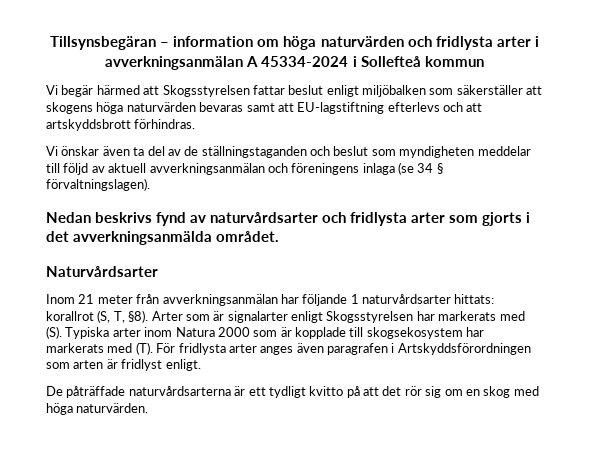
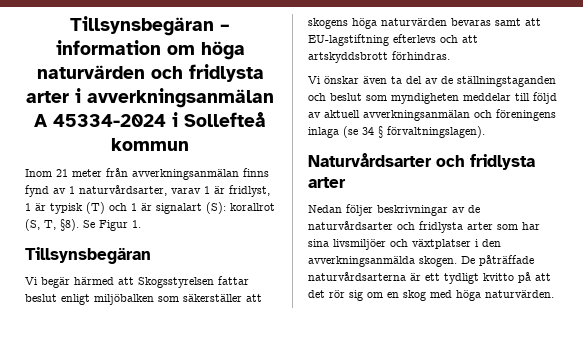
+ Inom 21 meter från avverkningsanmälan finns fynd av 1 naturvårdsarter, varav 1 är fridlyst, 1 är typisk (T) och 1 är signalart (S): korallrot (S, T, §8). Se Figur 1.
+ Tillsynsbegäran
- Nedan beskrivs fynd av naturvårdsarter och fridlysta arter som gjorts i det avverkningsanmälda området.
- Naturvårdsarter
- Inom 21 meter från avverkningsanmälan har följande 1 naturvårdsarter hittats: korallrot (S, T, §8). Arter som är signalarter enligt Skogsstyrelsen har markerats med (S). Typiska arter inom Natura 2000 som är kopplade till skogsekosystem har markerats med (T). För fridlysta arter anges även paragrafen i Artskyddsförordningen som arten är fridlyst enligt.
- De påträffade naturvårdsarterna är ett tydligt kvitto på att det rör sig om en skog med höga naturvärden.
+ Naturvårdsarter och fridlysta arter
+ Nedan följer beskrivningar av de naturvårdsarter och fridlysta arter som har sina livsmiljöer och växtplatser i den avverkningsanmälda skogen. De påträffade naturvårdsarterna är ett tydligt kvitto på att det rör sig om en skog med höga naturvärden.

